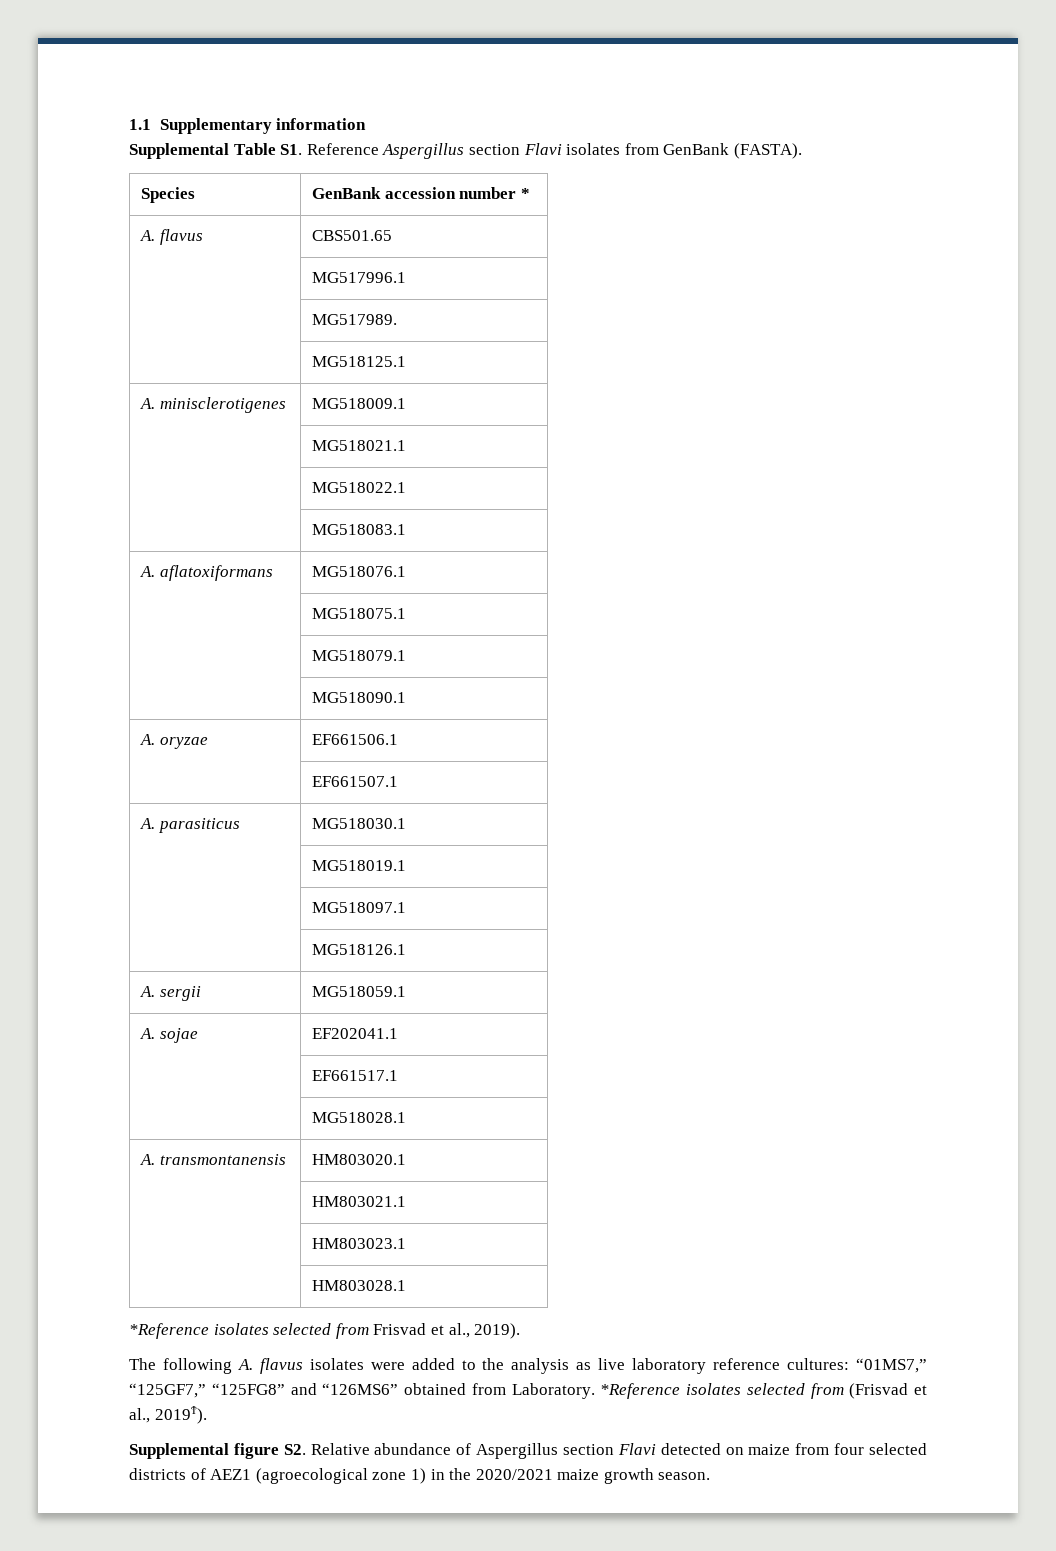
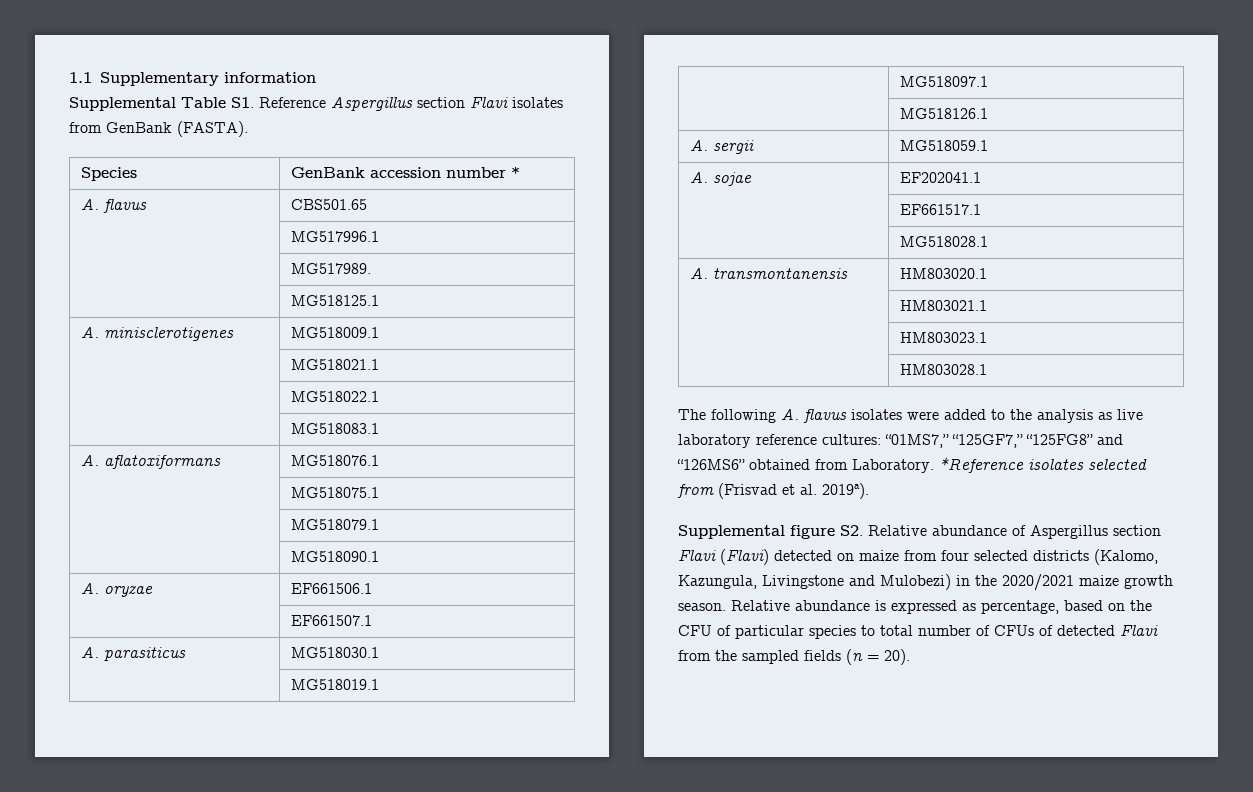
- *Reference isolates selected from Frisvad et al., 2019).
- *Reference isolates selected from (Frisvad et al., 2019Ϯ).
+ *Reference isolates selected from (Frisvad et al. 2019a).
- Supplemental figure S2. Relative abundance of Aspergillus section Flavi detected on maize from four selected districts of AEZ1 (agroecological zone 1) in the 2020/2021 maize growth season.
+ Supplemental figure S2. Relative abundance of Aspergillus section Flavi (Flavi) detected on maize from four selected districts (Kalomo, Kazungula, Livingstone and Mulobezi) in the 2020/2021 maize growth season.
+ Relative abundance is expressed as percentage, based on the CFU of particular species to total number of CFUs of detected Flavi from the sampled fields (n = 20).

